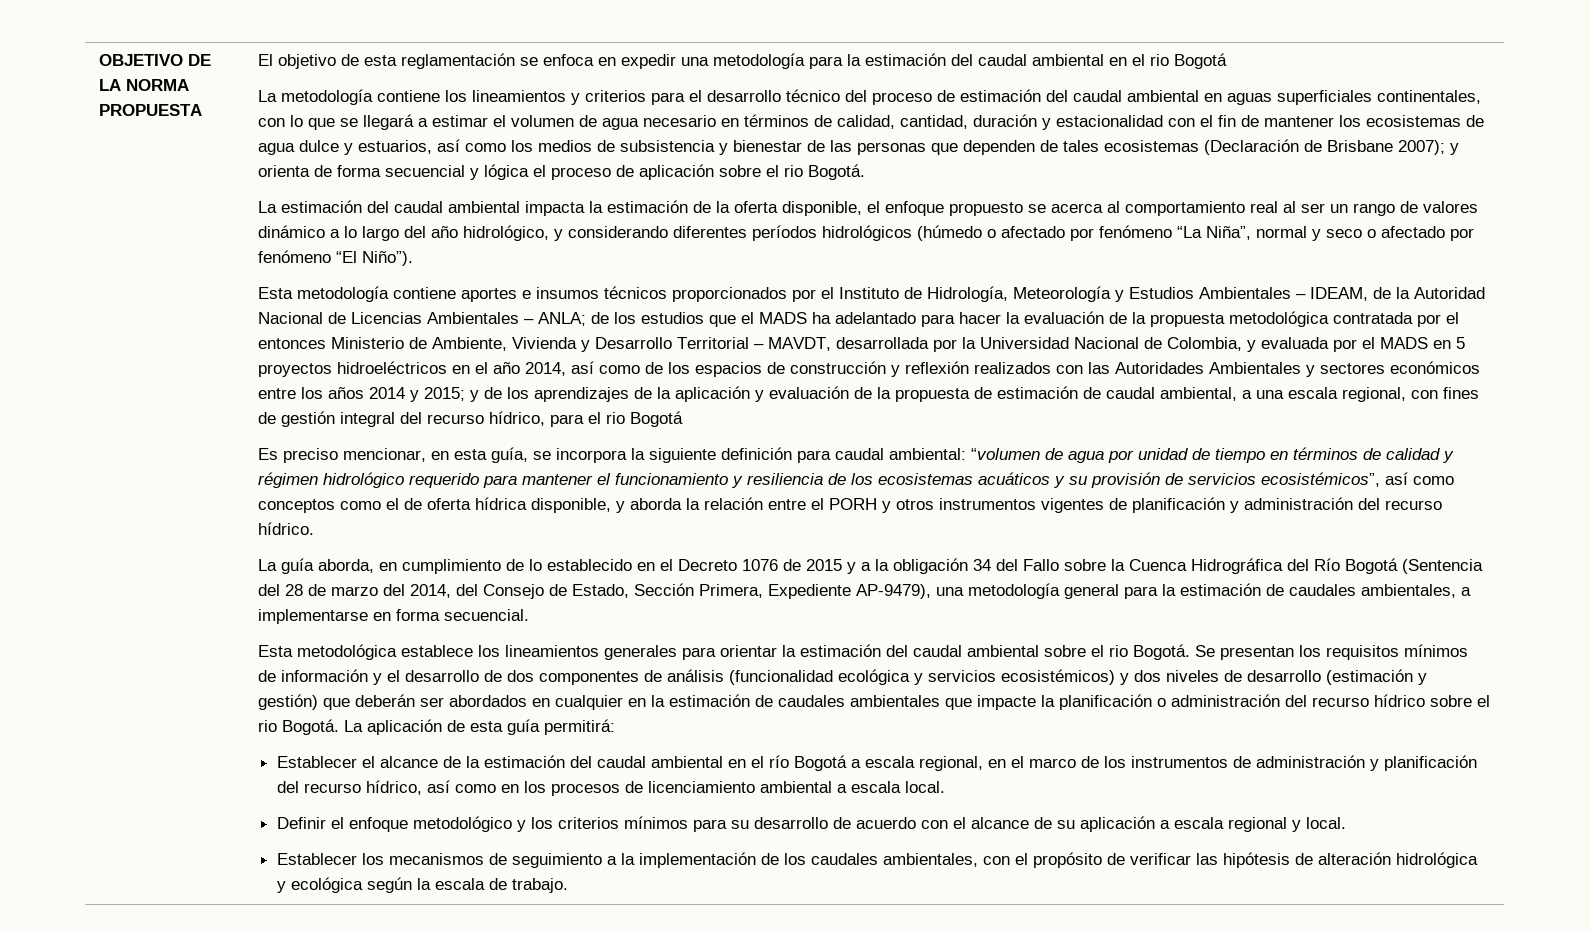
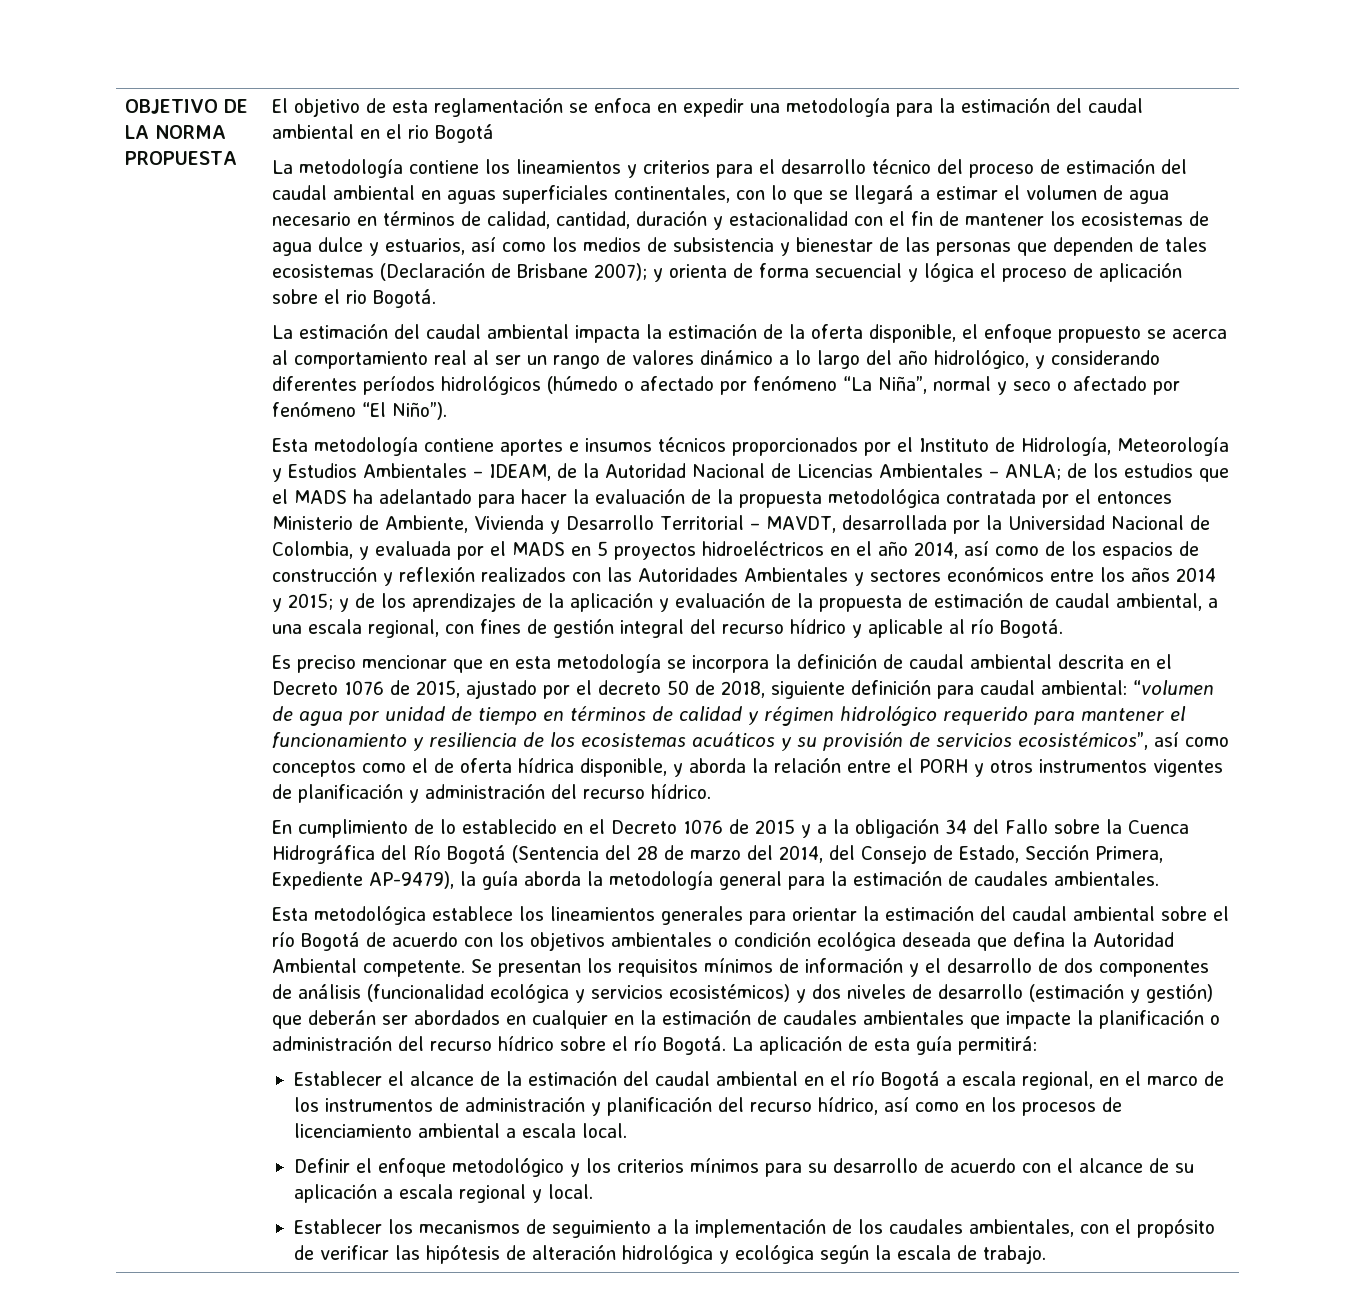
- y de los aprendizajes de la aplicación y evaluación de la propuesta de estimación de caudal ambiental, a una escala regional, con fines de gestión integral del recurso hídrico, para el rio Bogotá
+ y de los aprendizajes de la aplicación y evaluación de la propuesta de estimación de caudal ambiental, a una escala regional, con fines de gestión integral del recurso hídrico y aplicable al río Bogotá.
- Es preciso mencionar, en esta guía, se incorpora la siguiente definición para caudal ambiental:
+ Es preciso mencionar que en esta metodología se incorpora la definición de caudal ambiental descrita en el Decreto 1076 de 2015, ajustado por el decreto 50 de 2018, siguiente definición para caudal ambiental:
- La guía aborda, en cumplimiento de lo establecido en el Decreto 1076 de 2015 y a la obligación 34 del Fallo sobre la Cuenca Hidrográfica del Río Bogotá (Sentencia del 28 de marzo del 2014, del Consejo de Estado, Sección Primera, Expediente AP-9479), una metodología general para la estimación de caudales ambientales, a implementarse en forma secuencial.
+ En cumplimiento de lo establecido en el Decreto 1076 de 2015 y a la obligación 34 del Fallo sobre la Cuenca Hidrográfica del Río Bogotá (Sentencia del 28 de marzo del 2014, del Consejo de Estado, Sección Primera, Expediente AP-9479), la guía aborda la metodología general para la estimación de caudales ambientales.
- Esta metodológica establece los lineamientos generales para orientar la estimación del caudal ambiental sobre el rio Bogotá.
+ Esta metodológica establece los lineamientos generales para orientar la estimación del caudal ambiental sobre el río Bogotá de acuerdo con los objetivos ambientales o condición ecológica deseada que defina la Autoridad Ambiental competente.
- Se presentan los requisitos mínimos de información y el desarrollo de dos componentes de análisis (funcionalidad ecológica y servicios ecosistémicos) y dos niveles de desarrollo (estimación y gestión) que deberán ser abordados en cualquier en la estimación de caudales ambientales que impacte la planificación o administración del recurso hídrico sobre el rio Bogotá.
+ Se presentan los requisitos mínimos de información y el desarrollo de dos componentes de análisis (funcionalidad ecológica y servicios ecosistémicos) y dos niveles de desarrollo (estimación y gestión) que deberán ser abordados en cualquier en la estimación de caudales ambientales que impacte la planificación o administración del recurso hídrico sobre el río Bogotá.

